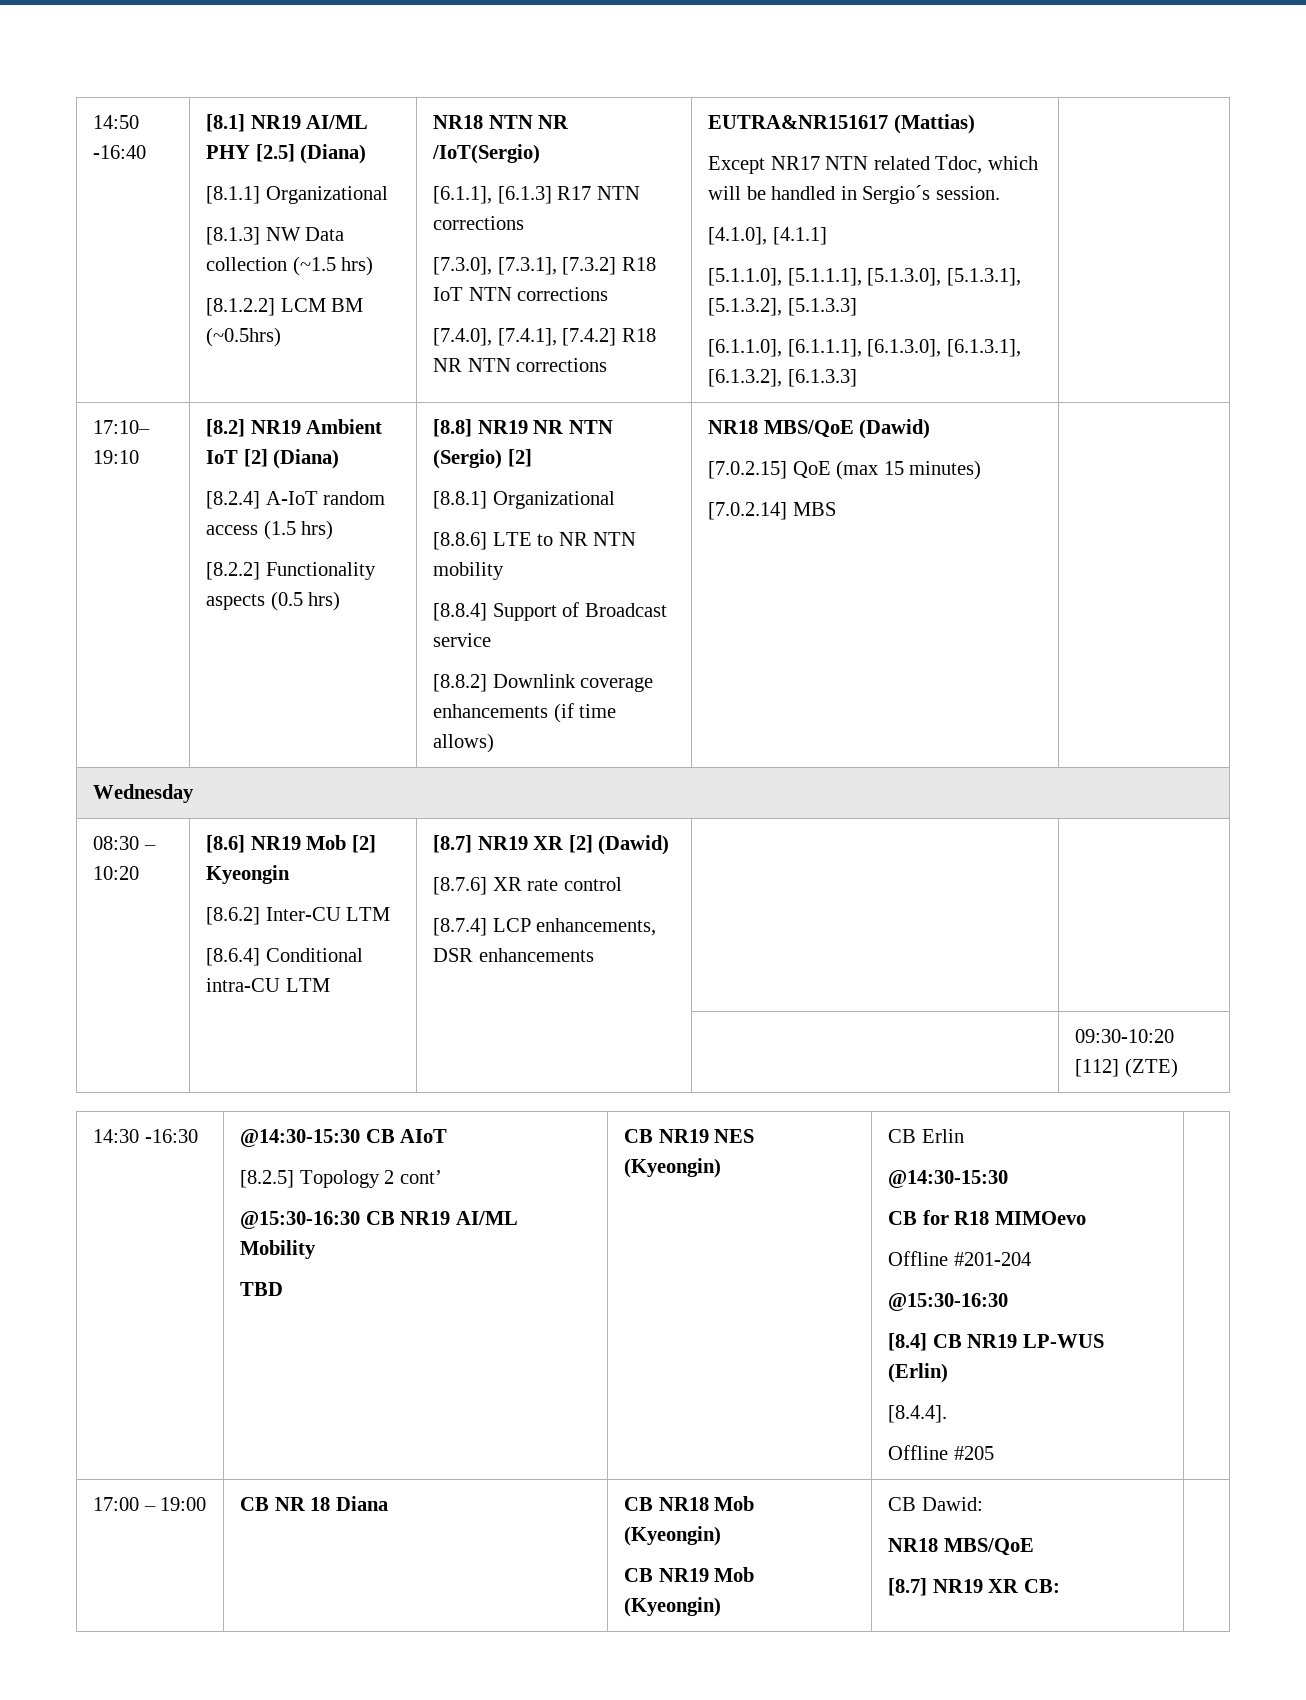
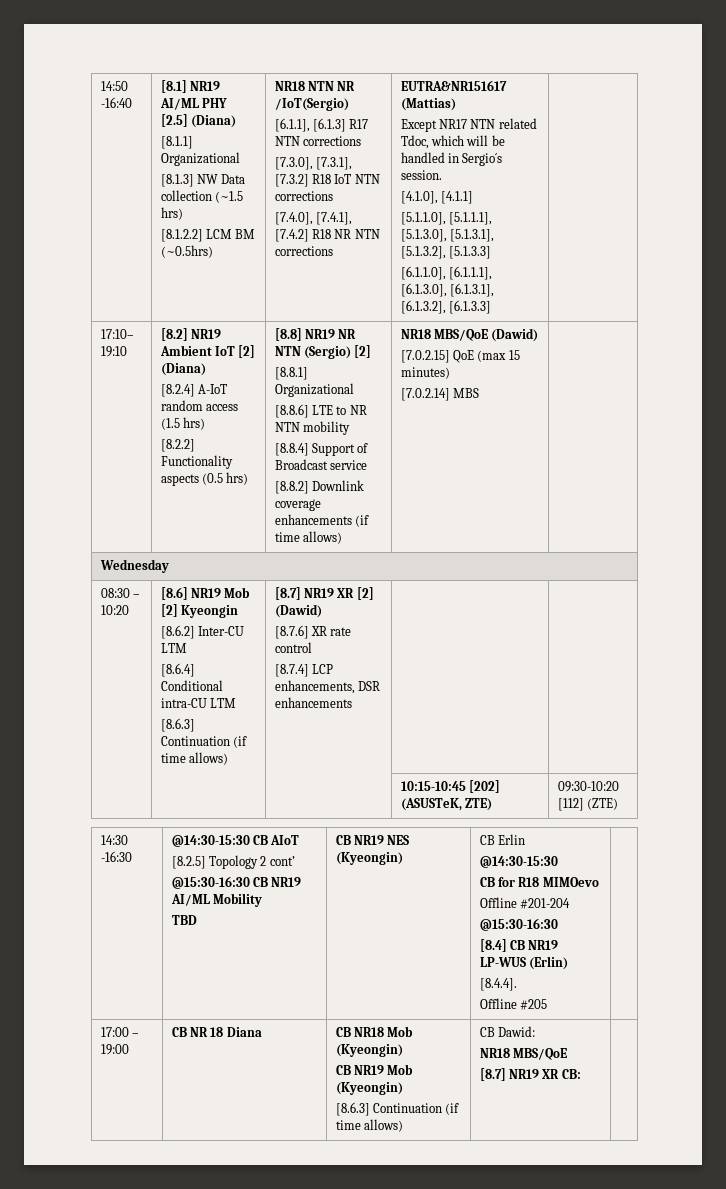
  08:30 – 10:20 | [8.6] NR19 Mob [2] Kyeongin
  [8.6.2] Inter-CU LTM
- [8.6.4] Conditional intra-CU LTM | [8.7] NR19 XR [2] (Dawid)
+ [8.6.4] Conditional intra-CU LTM
+ [8.6.3] Continuation (if time allows) | [8.7] NR19 XR [2] (Dawid)
- | | | | 09:30-10:20 [112] (ZTE)
+ | | | 10:15-10:45 [202] (ASUSTeK, ZTE) | 09:30-10:20 [112] (ZTE)
  17:00 – 19:00 | CB NR 18 Diana | CB NR18 Mob (Kyeongin)
- CB NR19 Mob (Kyeongin) | CB Dawid:
+ CB NR19 Mob (Kyeongin)
+ [8.6.3] Continuation (if time allows) | CB Dawid:

